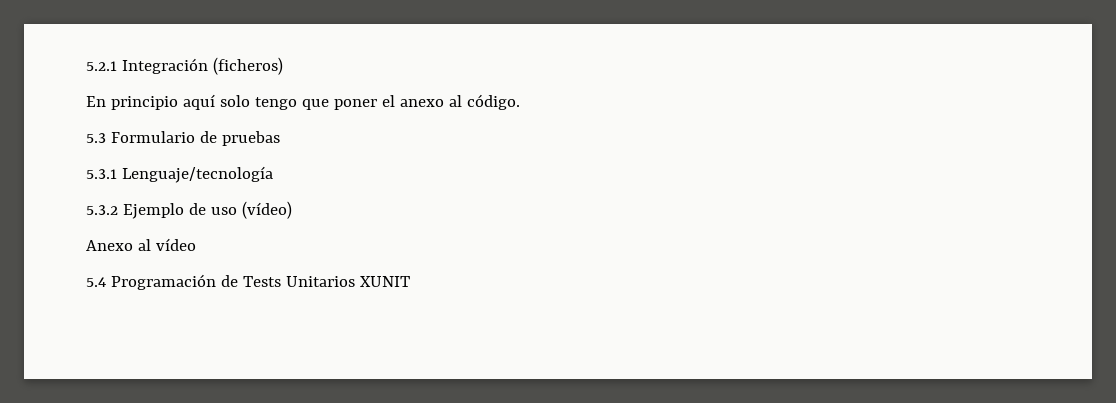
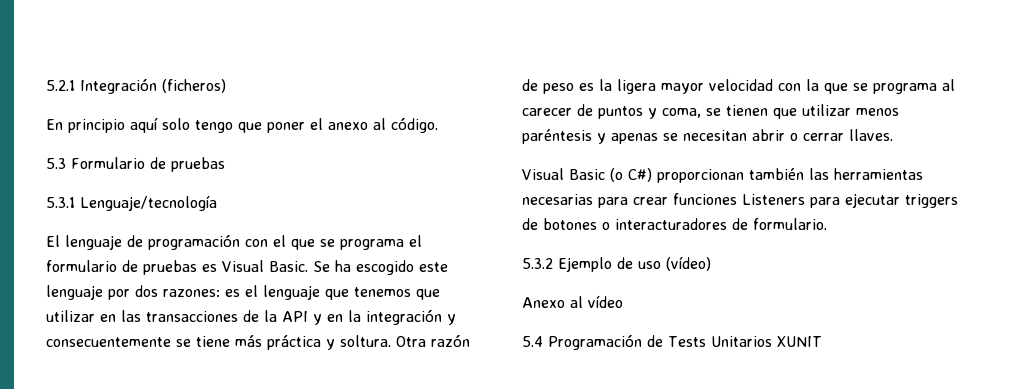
+ El lenguaje de programación con el que se programa el formulario de pruebas es Visual Basic. Se ha escogido este lenguaje por dos razones: es el lenguaje que tenemos que utilizar en las transacciones de la API y en la integración y consecuentemente se tiene más práctica y soltura. Otra razón de peso es la ligera mayor velocidad con la que se programa al carecer de puntos y coma, se tienen que utilizar menos paréntesis y apenas se necesitan abrir o cerrar llaves.
+ Visual Basic (o C#) proporcionan también las herramientas necesarias para crear funciones Listeners para ejecutar triggers de botones o interacturadores de formulario.

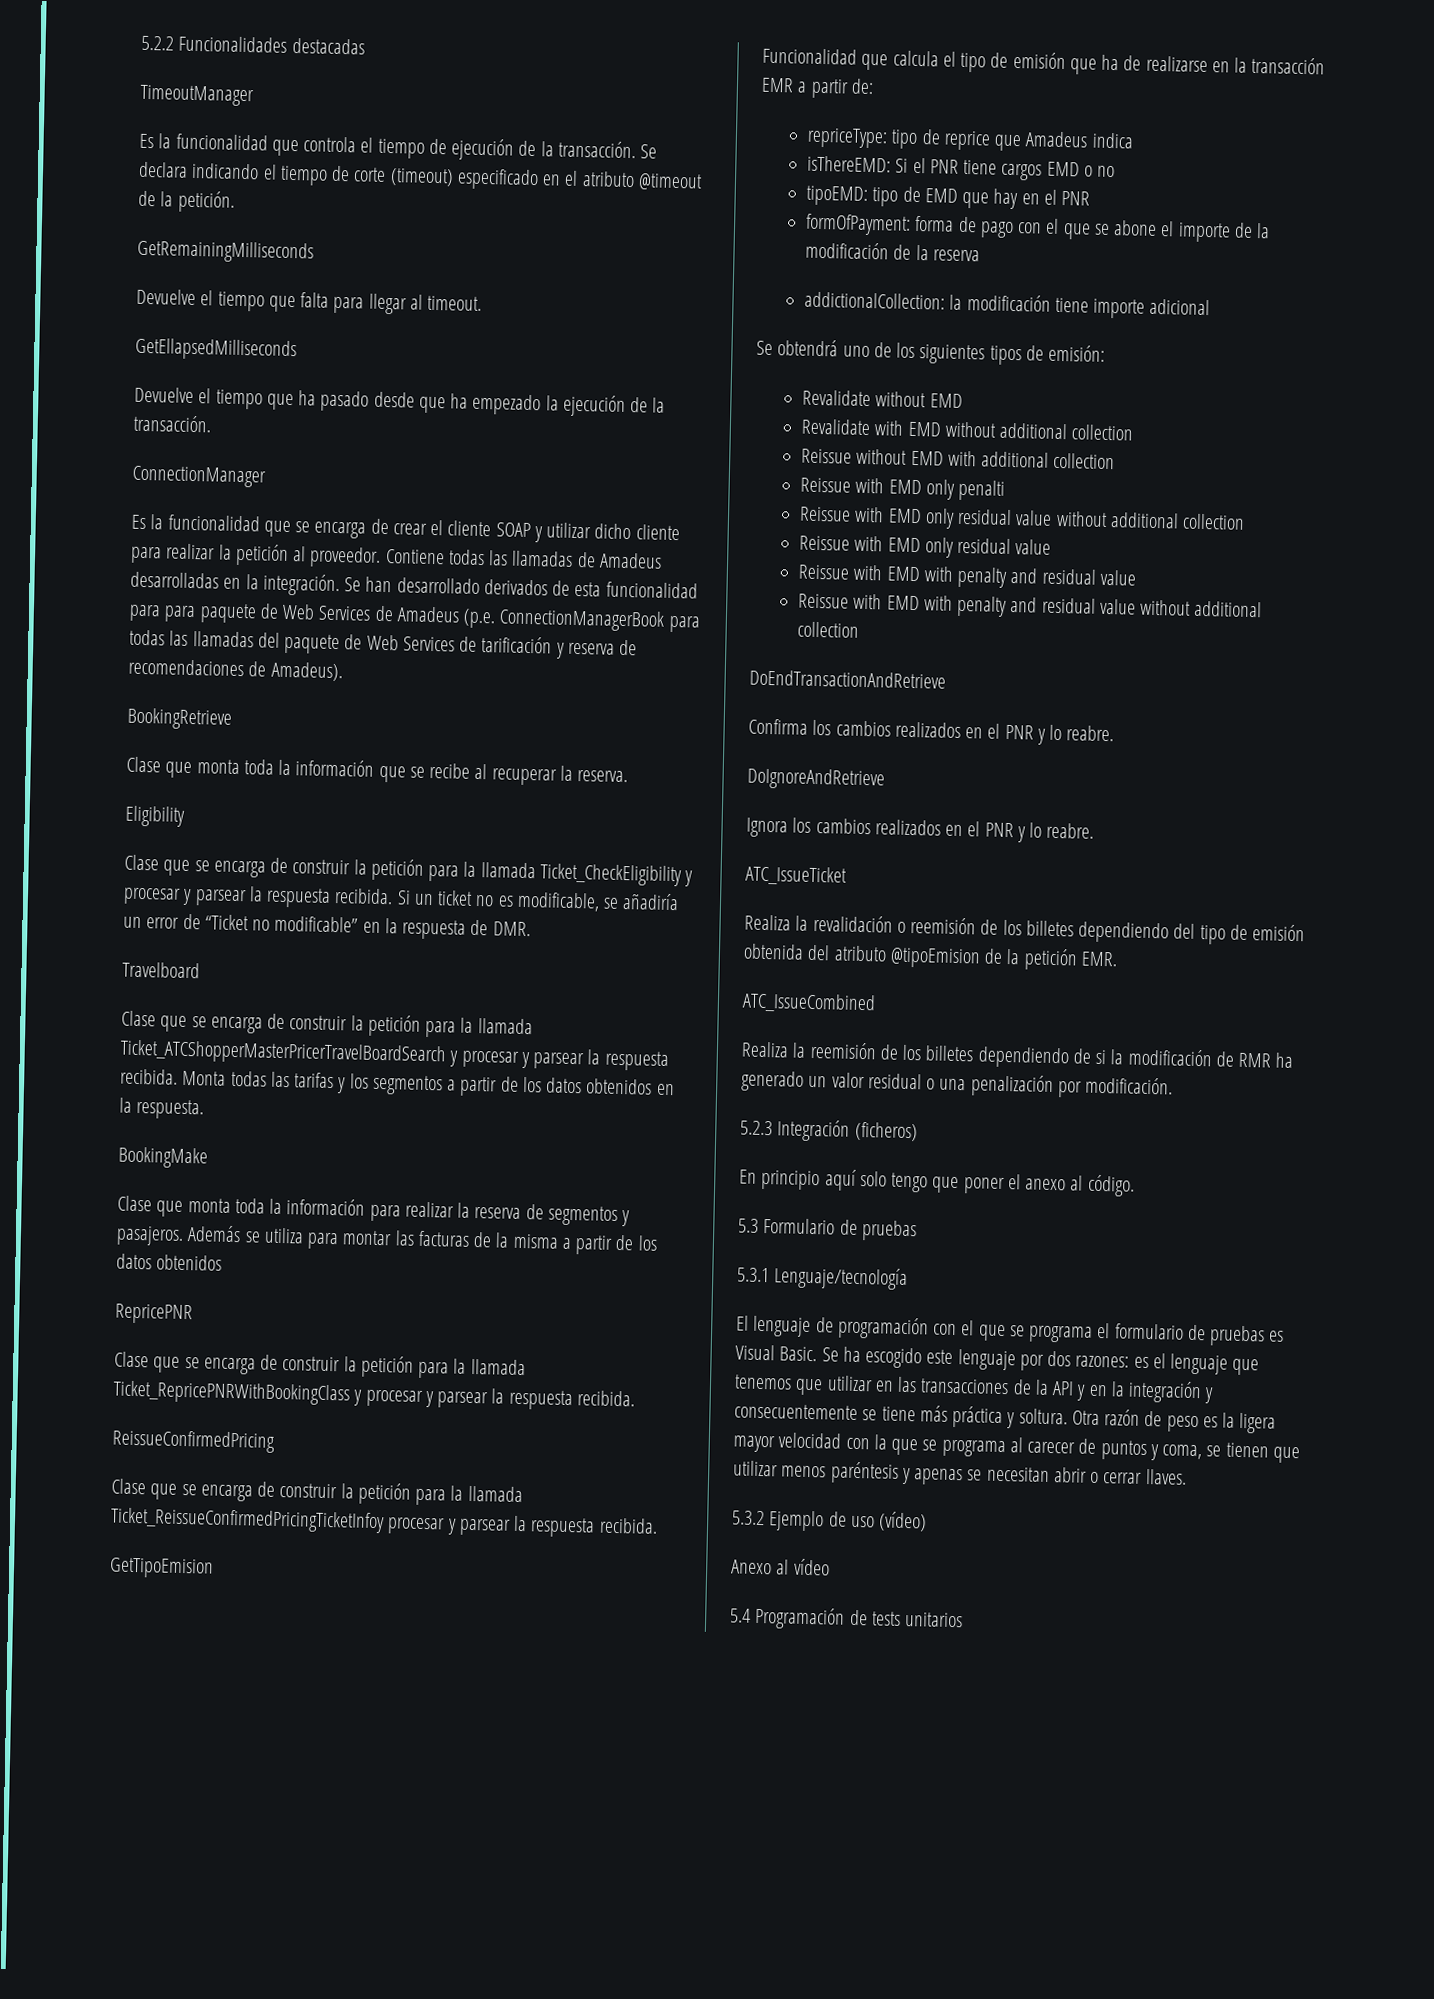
- 5.2.1 Integración (ficheros)
+ 5.2.2 Funcionalidades destacadas
+ TimeoutManager
+ Es la funcionalidad que controla el tiempo de ejecución de la transacción. Se declara indicando el tiempo de corte (timeout) especificado en el atributo @timeout de la petición.
+ GetRemainingMilliseconds
+ Devuelve el tiempo que falta para llegar al timeout.
+ GetEllapsedMilliseconds
+ Devuelve el tiempo que ha pasado desde que ha empezado la ejecución de la transacción.
+ ConnectionManager
+ Es la funcionalidad que se encarga de crear el cliente SOAP y utilizar dicho cliente para realizar la petición al proveedor. Contiene todas las llamadas de Amadeus desarrolladas en la integración. Se han desarrollado derivados de esta funcionalidad para para paquete de Web Services de Amadeus (p.e. ConnectionManagerBook para todas las llamadas del paquete de Web Services de tarificación y reserva de recomendaciones de Amadeus).
+ BookingRetrieve
+ Clase que monta toda la información que se recibe al recuperar la reserva.
+ Eligibility
+ Clase que se encarga de construir la petición para la llamada Ticket_CheckEligibility y procesar y parsear la respuesta recibida. Si un ticket no es modificable, se añadiría un error de “Ticket no modificable” en la respuesta de DMR.
+ Travelboard
+ Clase que se encarga de construir la petición para la llamada Ticket_ATCShopperMasterPricerTravelBoardSearch y procesar y parsear la respuesta recibida. Monta todas las tarifas y los segmentos a partir de los datos obtenidos en la respuesta.
+ BookingMake
+ Clase que monta toda la información para realizar la reserva de segmentos y pasajeros. Además se utiliza para montar las facturas de la misma a partir de los datos obtenidos
+ RepricePNR
+ Clase que se encarga de construir la petición para la llamada Ticket_RepricePNRWithBookingClass y procesar y parsear la respuesta recibida.
+ ReissueConfirmedPricing
+ Clase que se encarga de construir la petición para la llamada Ticket_ReissueConfirmedPricingTicketInfoy procesar y parsear la respuesta recibida.
+ GetTipoEmision
+ Funcionalidad que calcula el tipo de emisión que ha de realizarse en la transacción EMR a partir de:
+ repriceType: tipo de reprice que Amadeus indica
+ isThereEMD: Si el PNR tiene cargos EMD o no
+ tipoEMD: tipo de EMD que hay en el PNR
+ formOfPayment: forma de pago con el que se abone el importe de la modificación de la reserva
+ addictionalCollection: la modificación tiene importe adicional
+ Se obtendrá uno de los siguientes tipos de emisión:
+ Revalidate without EMD
+ Revalidate with EMD without additional collection
+ Reissue without EMD with additional collection
+ Reissue with EMD only penalti
+ Reissue with EMD only residual value without additional collection
+ Reissue with EMD only residual value
+ Reissue with EMD with penalty and residual value
+ Reissue with EMD with penalty and residual value without additional collection
+ DoEndTransactionAndRetrieve
+ Confirma los cambios realizados en el PNR y lo reabre.
+ DoIgnoreAndRetrieve
+ Ignora los cambios realizados en el PNR y lo reabre.
+ ATC_IssueTicket
+ Realiza la revalidación o reemisión de los billetes dependiendo del tipo de emisión obtenida del atributo @tipoEmision de la petición EMR.
+ ATC_IssueCombined
+ Realiza la reemisión de los billetes dependiendo de si la modificación de RMR ha generado un valor residual o una penalización por modificación.
+ 5.2.3 Integración (ficheros)
- Visual Basic (o C#) proporcionan también las herramientas necesarias para crear funciones Listeners para ejecutar triggers de botones o interacturadores de formulario.
- 5.4 Programación de Tests Unitarios XUNIT
+ 5.4 Programación de tests unitarios

